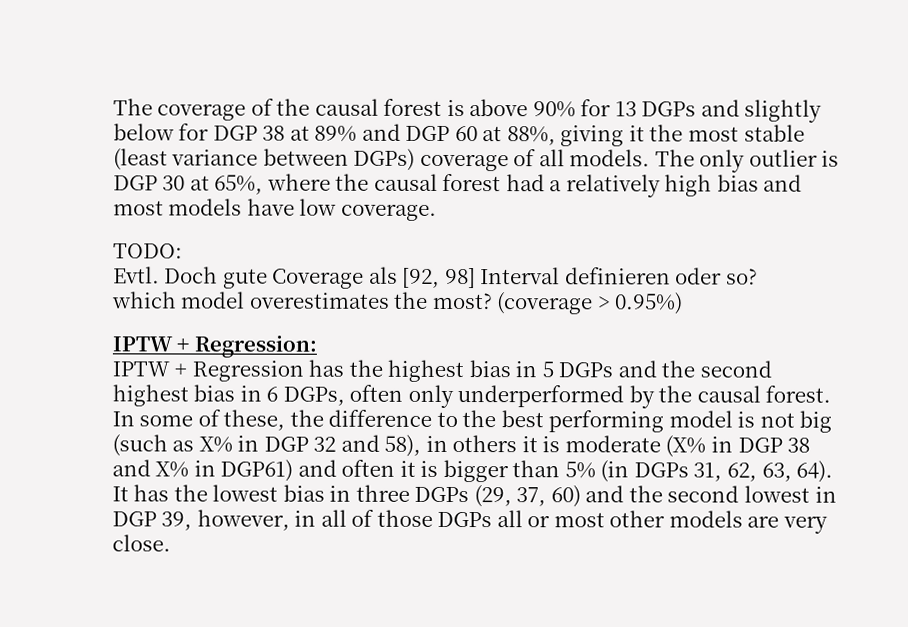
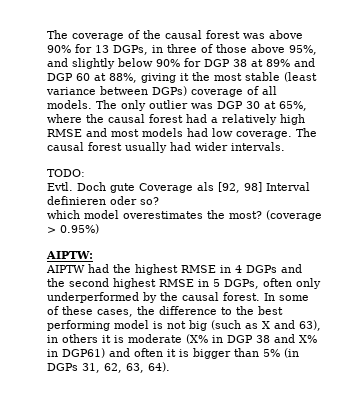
- The coverage of the causal forest is above 90% for 13 DGPs and slightly below for DGP 38 at 89% and DGP 60 at 88%, giving it the most stable (least variance between DGPs) coverage of all models.
+ The coverage of the causal forest was above 90% for 13 DGPs, in three of those above 95%, and slightly below 90% for DGP 38 at 89% and DGP 60 at 88%, giving it the most stable (least variance between DGPs) coverage of all models.
- The only outlier is DGP 30 at 65%, where the causal forest had a relatively high bias and most models have low coverage.
+ The only outlier was DGP 30 at 65%, where the causal forest had a relatively high RMSE and most models had low coverage. The causal forest usually had wider intervals.
- IPTW + Regression:
- IPTW + Regression has the highest bias in 5 DGPs and the second highest bias in 6 DGPs, often only underperformed by the causal forest.
+ AIPTW:
+ AIPTW had the highest RMSE in 4 DGPs and the second highest RMSE in 5 DGPs, often only underperformed by the causal forest.
- In some of these, the difference to the best performing model is not big (such as X% in DGP 32 and 58), in others it is moderate (X% in DGP 38 and X% in DGP61) and often it is bigger than 5% (in DGPs 31, 62, 63, 64). It has the lowest bias in three DGPs (29, 37, 60) and the second lowest in DGP 39, however, in all of those DGPs all or most other models are very close.
+ In some of these cases, the difference to the best performing model is not big (such as X and 63), in others it is moderate (X% in DGP 38 and X% in DGP61) and often it is bigger than 5% (in DGPs 31, 62, 63, 64).

